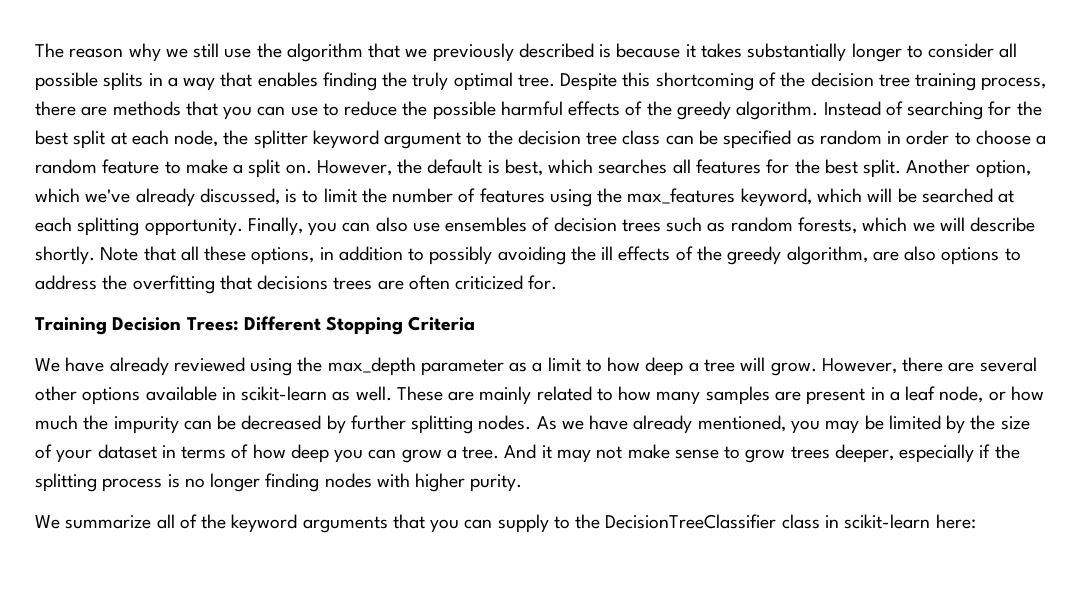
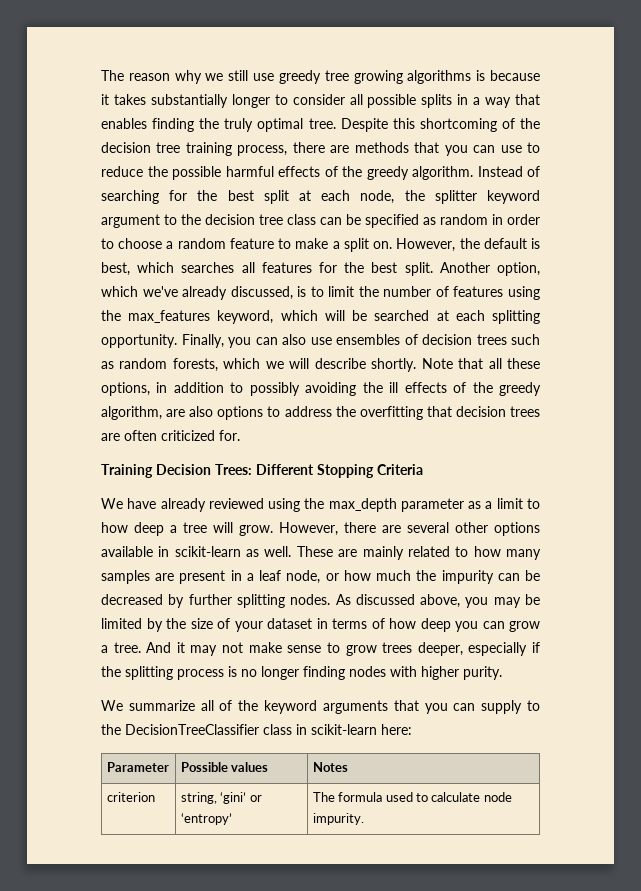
- The reason why we still use the algorithm that we previously described is because it takes substantially longer to consider all possible splits in a way that enables finding the truly optimal tree.
+ The reason why we still use greedy tree growing algorithms is because it takes substantially longer to consider all possible splits in a way that enables finding the truly optimal tree.
- Note that all these options, in addition to possibly avoiding the ill effects of the greedy algorithm, are also options to address the overfitting that decisions trees are often criticized for.
+ Note that all these options, in addition to possibly avoiding the ill effects of the greedy algorithm, are also options to address the overfitting that decision trees are often criticized for.
- As we have already mentioned, you may be limited by the size of your dataset in terms of how deep you can grow a tree.
+ As discussed above, you may be limited by the size of your dataset in terms of how deep you can grow a tree.
+ Parameter | Possible values | Notes
+ criterion | string, ‘gini’ or ‘entropy’ | The formula used to calculate node impurity.

